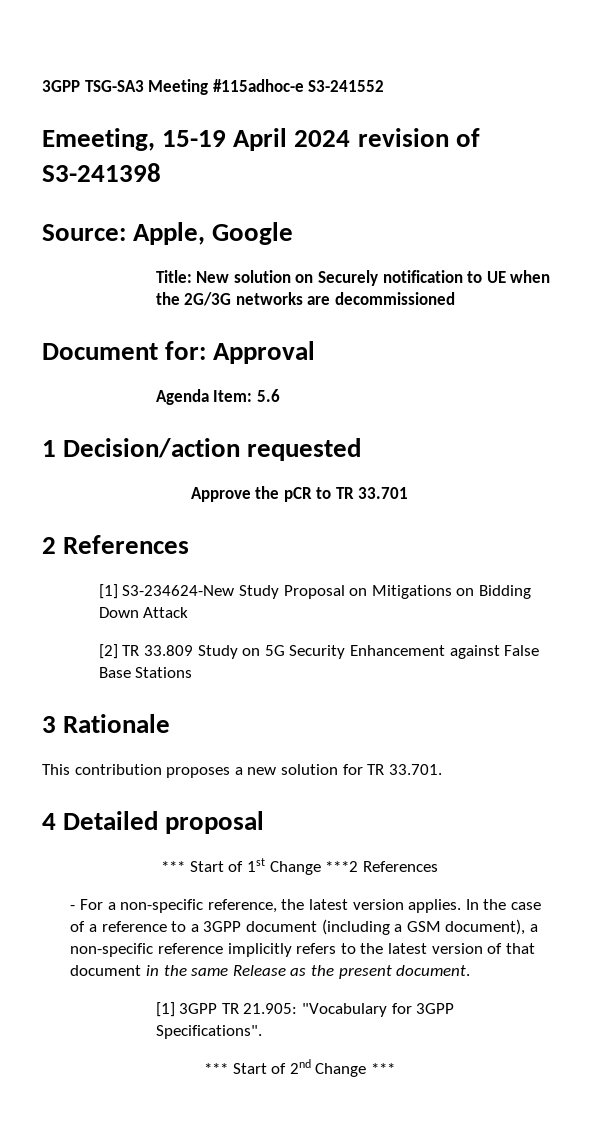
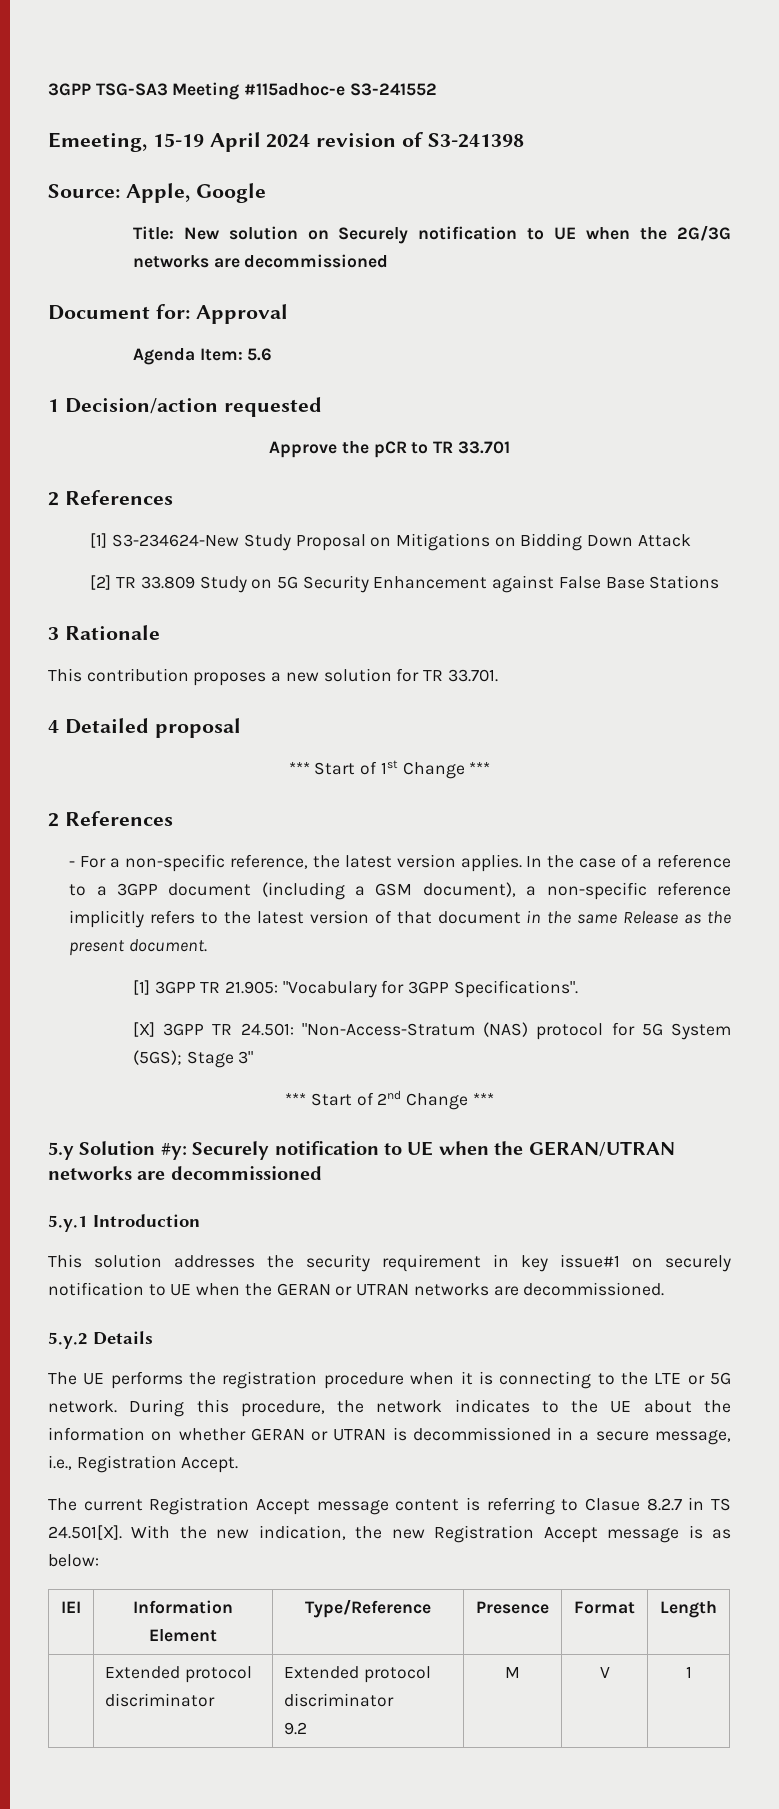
- *** Start of 1st Change ***2 References
+ *** Start of 1st Change ***
+ 2 References
+ [X] 3GPP TR 24.501: "Non-Access-Stratum (NAS) protocol for 5G System (5GS); Stage 3"
+ 5.y Solution #y: Securely notification to UE when the GERAN/UTRAN networks are decommissioned
+ 5.y.1 Introduction
+ This solution addresses the security requirement in key issue#1 on securely notification to UE when the GERAN or UTRAN networks are decommissioned.
+ 5.y.2 Details
+ The UE performs the registration procedure when it is connecting to the LTE or 5G network. During this procedure, the network indicates to the UE about the information on whether GERAN or UTRAN is decommissioned in a secure message, i.e., Registration Accept.
+ The current Registration Accept message content is referring to Clasue 8.2.7 in TS 24.501[X]. With the new indication, the new Registration Accept message is as below:
+ IEI | Information Element | Type/Reference | Presence | Format | Length
+ | Extended protocol discriminator | Extended protocol discriminator
+ 9.2 | M | V | 1

